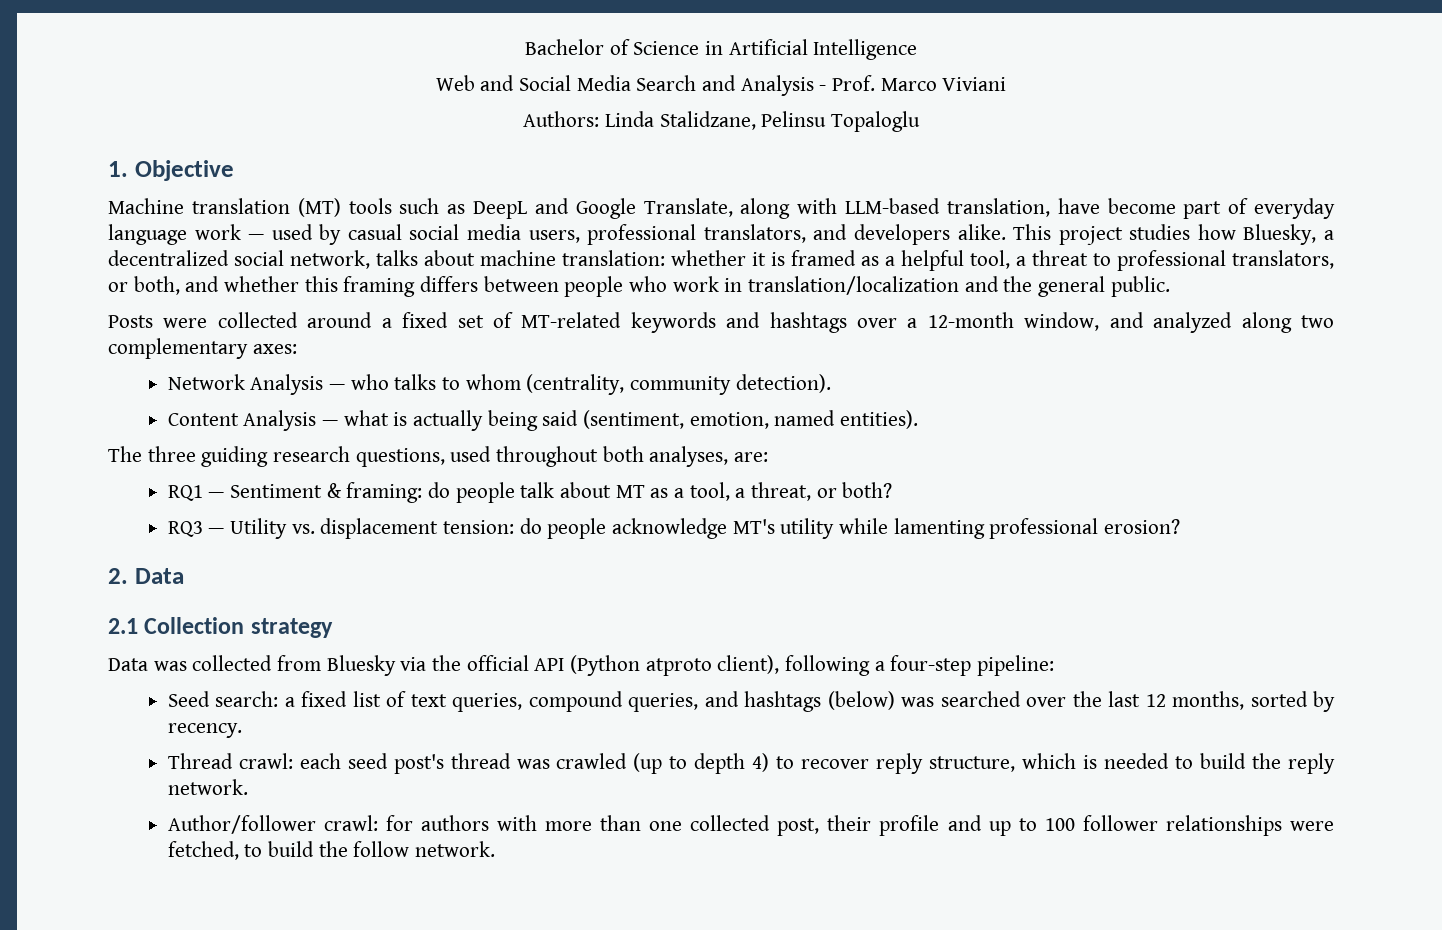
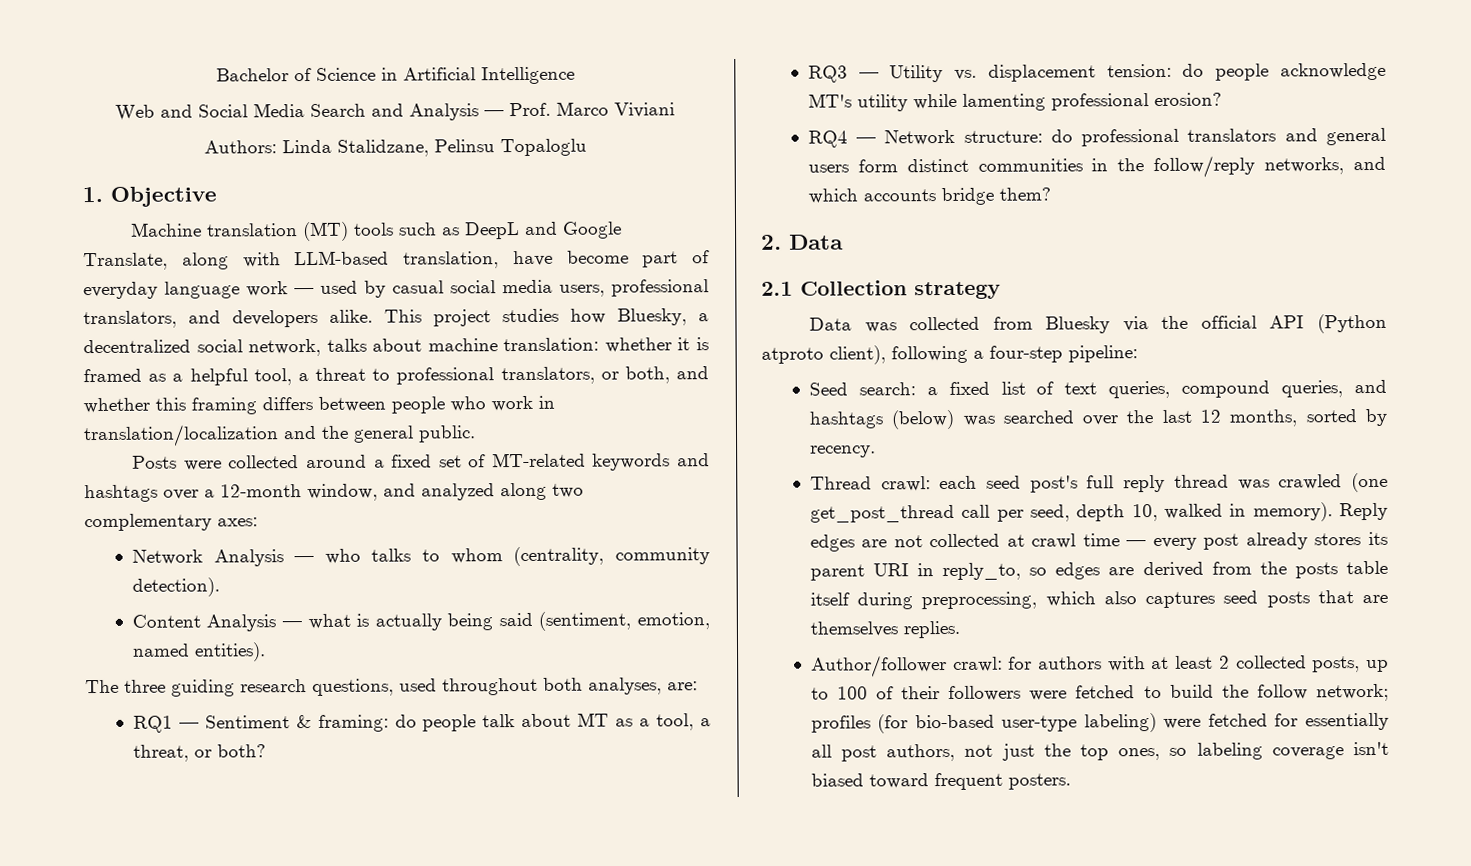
- Web and Social Media Search and Analysis - Prof. Marco Viviani
+ Web and Social Media Search and Analysis — Prof. Marco Viviani
+ RQ4 — Network structure: do professional translators and general users form distinct communities in the follow/reply networks, and which accounts bridge them?
- Thread crawl: each seed post's thread was crawled (up to depth 4) to recover reply structure, which is needed to build the reply network.
+ Thread crawl: each seed post's full reply thread was crawled (one get_post_thread call per seed, depth 10, walked in memory). Reply edges are not collected at crawl time — every post already stores its parent URI in reply_to, so edges are derived from the posts table itself during preprocessing, which also captures seed posts that are themselves replies.
- Author/follower crawl: for authors with more than one collected post, their profile and up to 100 follower relationships were fetched, to build the follow network.
+ Author/follower crawl: for authors with at least 2 collected posts, up to 100 of their followers were fetched to build the follow network; profiles (for bio-based user-type labeling) were fetched for essentially all post authors, not just the top ones, so labeling coverage isn't biased toward frequent posters.

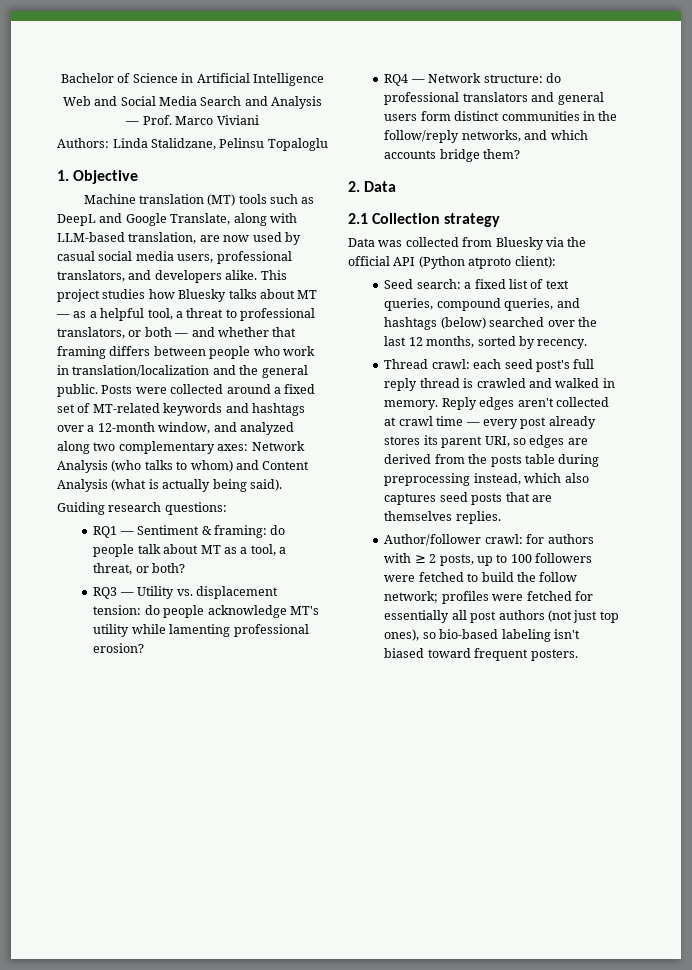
- Machine translation (MT) tools such as DeepL and Google Translate, along with LLM-based translation, have become part of everyday language work — used by casual social media users, professional translators, and developers alike.
+ Machine translation (MT) tools such as DeepL and Google Translate, along with LLM-based translation, are now used by casual social media users, professional translators, and developers alike.
- This project studies how Bluesky, a decentralized social network, talks about machine translation: whether it is framed as a helpful tool, a threat to professional translators, or both, and whether this framing differs between people who work in translation/localization and the general public.
- Posts were collected around a fixed set of MT-related keywords and hashtags over a 12-month window, and analyzed along two complementary axes:
- Network Analysis — who talks to whom (centrality, community detection).
- Content Analysis — what is actually being said (sentiment, emotion, named entities).
- The three guiding research questions, used throughout both analyses, are:
+ This project studies how Bluesky talks about MT — as a helpful tool, a threat to professional translators, or both — and whether that framing differs between people who work in translation/localization and the general public. Posts were collected around a fixed set of MT-related keywords and hashtags over a 12-month window, and analyzed along two complementary axes: Network Analysis (who talks to whom) and Content Analysis (what is actually being said).
+ Guiding research questions:
- Data was collected from Bluesky via the official API (Python atproto client), following a four-step pipeline:
+ Data was collected from Bluesky via the official API (Python atproto client):
- Seed search: a fixed list of text queries, compound queries, and hashtags (below) was searched over the last 12 months, sorted by recency.
+ Seed search: a fixed list of text queries, compound queries, and hashtags (below) searched over the last 12 months, sorted by recency.
- Thread crawl: each seed post's full reply thread was crawled (one get_post_thread call per seed, depth 10, walked in memory).
+ Thread crawl: each seed post's full reply thread is crawled and walked in memory.
- Reply edges are not collected at crawl time — every post already stores its parent URI in reply_to, so edges are derived from the posts table itself during preprocessing, which also captures seed posts that are themselves replies.
+ Reply edges aren't collected at crawl time — every post already stores its parent URI, so edges are derived from the posts table during preprocessing instead, which also captures seed posts that are themselves replies.
- Author/follower crawl: for authors with at least 2 collected posts, up to 100 of their followers were fetched to build the follow network; profiles (for bio-based user-type labeling) were fetched for essentially all post authors, not just the top ones, so labeling coverage isn't biased toward frequent posters.
+ Author/follower crawl: for authors with ≥ 2 posts, up to 100 followers were fetched to build the follow network; profiles were fetched for essentially all post authors (not just top ones), so bio-based labeling isn't biased toward frequent posters.

